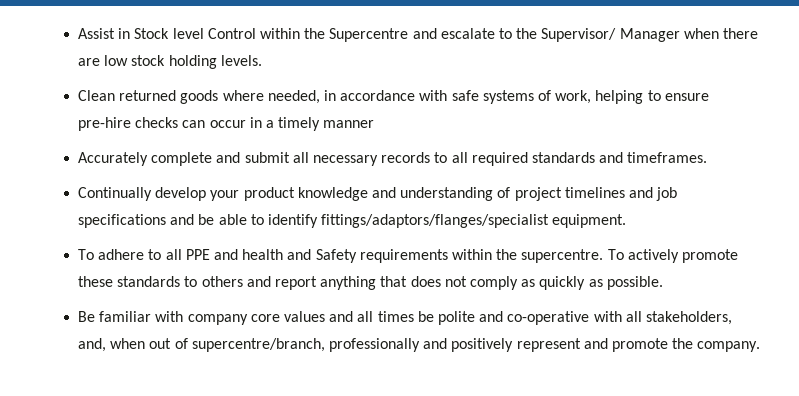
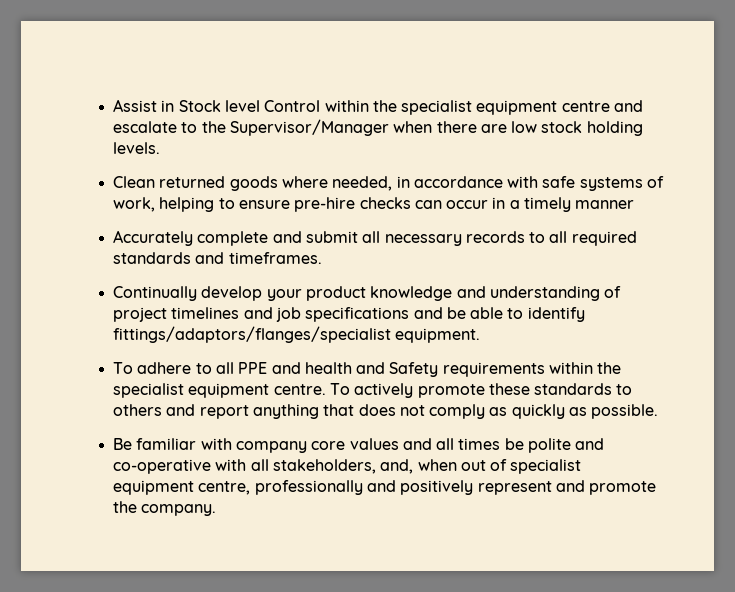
- Assist in Stock level Control within the Supercentre and escalate to the Supervisor/ Manager when there are low stock holding levels.
+ Assist in Stock level Control within the specialist equipment centre and escalate to the Supervisor/Manager when there are low stock holding levels.
- To adhere to all PPE and health and Safety requirements within the supercentre.
+ To adhere to all PPE and health and Safety requirements within the specialist equipment centre.
- Be familiar with company core values and all times be polite and co-operative with all stakeholders, and, when out of supercentre/branch, professionally and positively represent and promote the company.
+ Be familiar with company core values and all times be polite and co-operative with all stakeholders, and, when out of specialist equipment centre, professionally and positively represent and promote the company.

